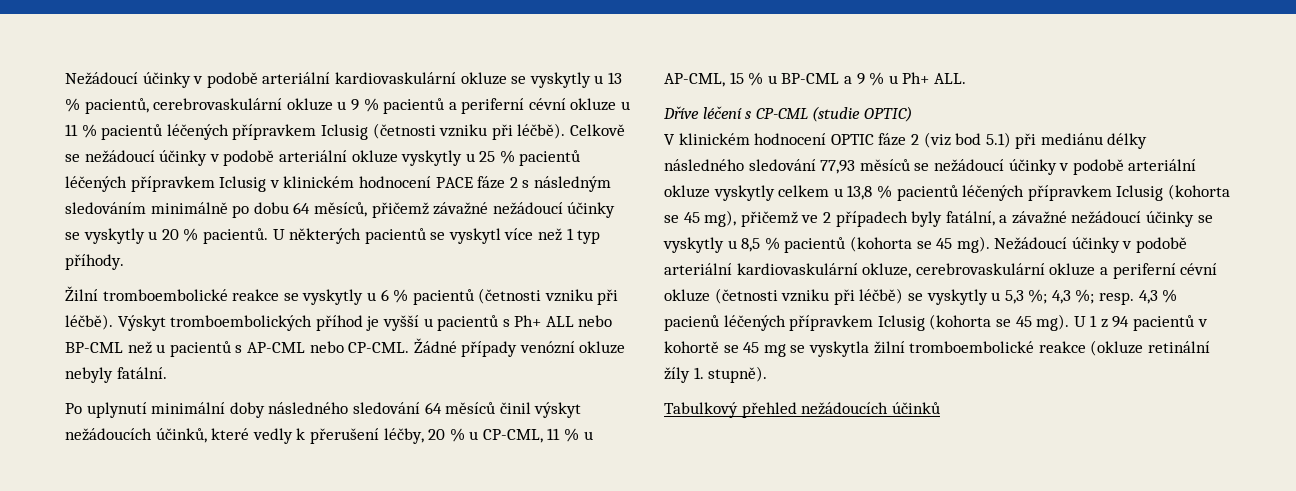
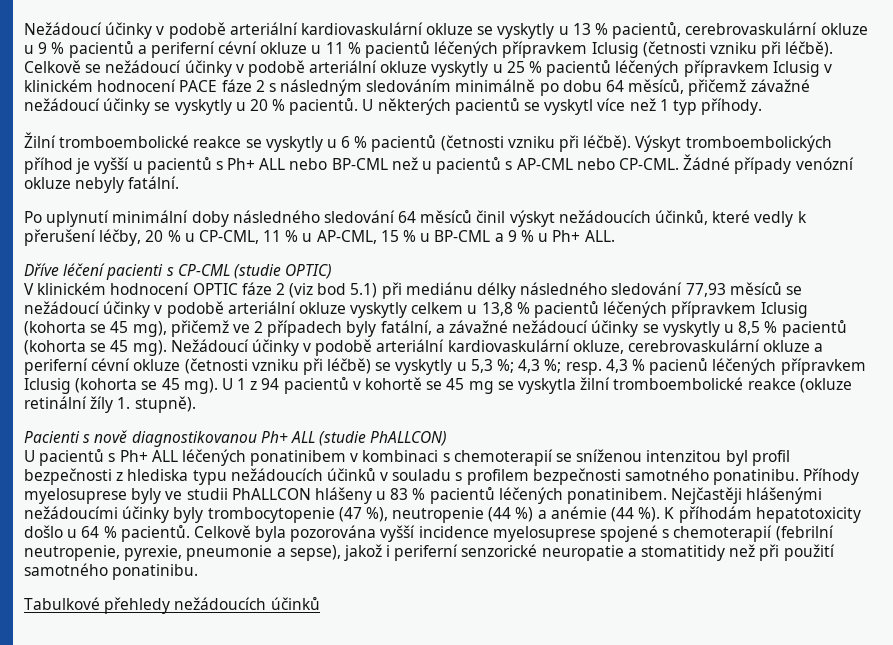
- Dříve léčení s CP-CML (studie OPTIC)
+ Dříve léčení pacienti s CP-CML (studie OPTIC)
- Tabulkový přehled nežádoucích účinků
+ Pacienti s nově diagnostikovanou Ph+ ALL (studie PhALLCON)
+ U pacientů s Ph+ ALL léčených ponatinibem v kombinaci s chemoterapií se sníženou intenzitou byl profil bezpečnosti z hlediska typu nežádoucích účinků v souladu s profilem bezpečnosti samotného ponatinibu. Příhody myelosuprese byly ve studii PhALLCON hlášeny u 83 % pacientů léčených ponatinibem. Nejčastěji hlášenými nežádoucími účinky byly trombocytopenie (47 %), neutropenie (44 %) a anémie (44 %). K příhodám hepatotoxicity došlo u 64 % pacientů. Celkově byla pozorována vyšší incidence myelosuprese spojené s chemoterapií (febrilní neutropenie, pyrexie, pneumonie a sepse), jakož i periferní senzorické neuropatie a stomatitidy než při použití samotného ponatinibu.
+ Tabulkové přehledy nežádoucích účinků

